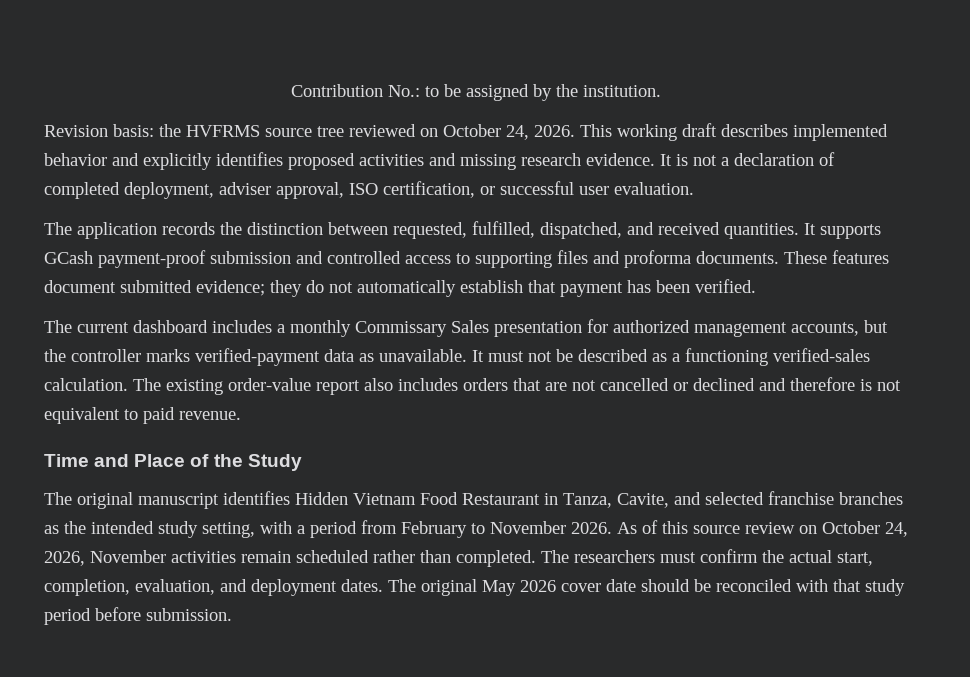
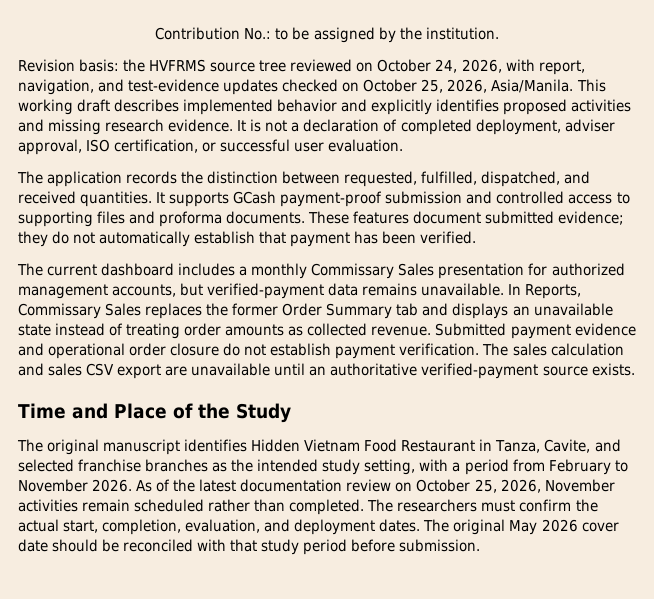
- Revision basis: the HVFRMS source tree reviewed on October 24, 2026.
+ Revision basis: the HVFRMS source tree reviewed on October 24, 2026, with report, navigation, and test-evidence updates checked on October 25, 2026, Asia/Manila.
- The current dashboard includes a monthly Commissary Sales presentation for authorized management accounts, but the controller marks verified-payment data as unavailable. It must not be described as a functioning verified-sales calculation. The existing order-value report also includes orders that are not cancelled or declined and therefore is not equivalent to paid revenue.
+ The current dashboard includes a monthly Commissary Sales presentation for authorized management accounts, but verified-payment data remains unavailable. In Reports, Commissary Sales replaces the former Order Summary tab and displays an unavailable state instead of treating order amounts as collected revenue. Submitted payment evidence and operational order closure do not establish payment verification. The sales calculation and sales CSV export are unavailable until an authoritative verified-payment source exists.
- As of this source review on October 24, 2026, November activities remain scheduled rather than completed.
+ As of the latest documentation review on October 25, 2026, November activities remain scheduled rather than completed.

